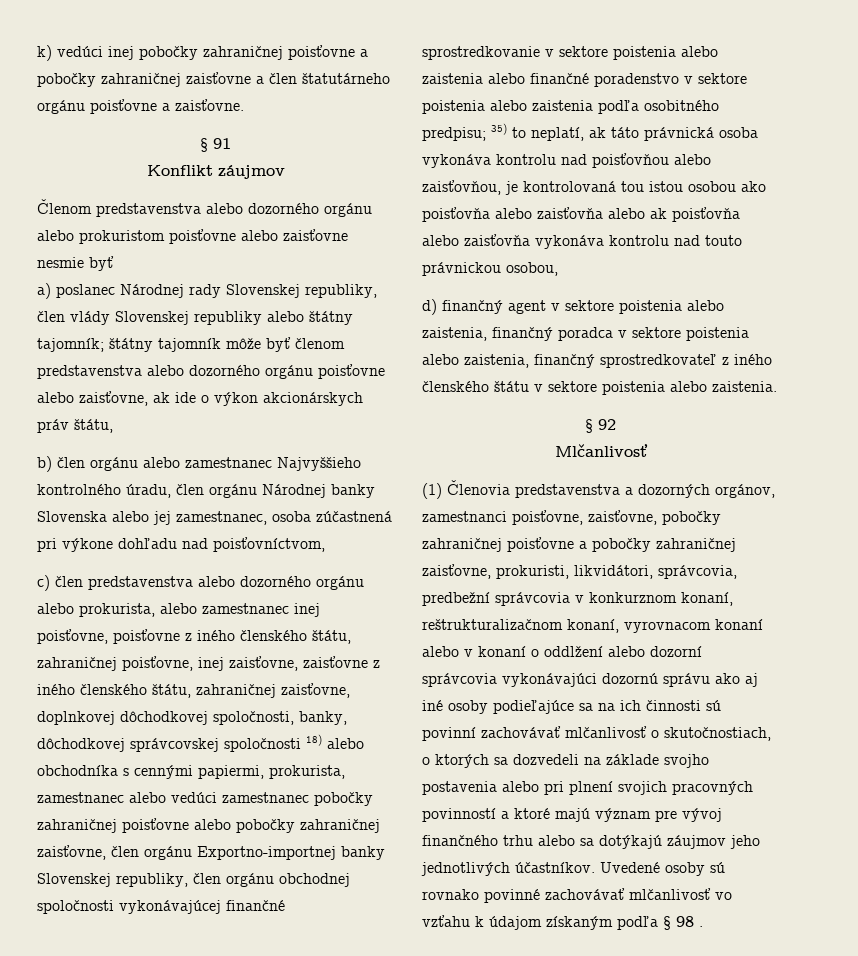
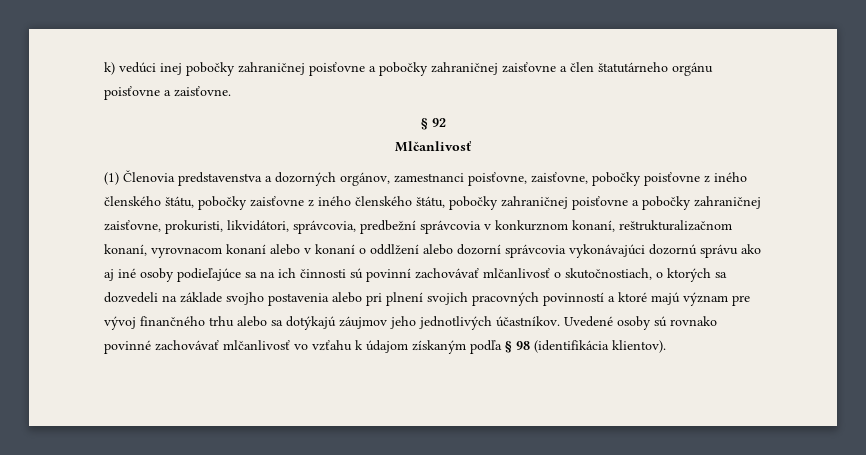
- § 91
- Konflikt záujmov
- Členom predstavenstva alebo dozorného orgánu alebo prokuristom poisťovne alebo zaisťovne nesmie byť
- a) poslanec Národnej rady Slovenskej republiky, člen vlády Slovenskej republiky alebo štátny tajomník; štátny tajomník môže byť členom predstavenstva alebo dozorného orgánu poisťovne alebo zaisťovne, ak ide o výkon akcionárskych práv štátu,
- b) člen orgánu alebo zamestnanec Najvyššieho kontrolného úradu, člen orgánu Národnej banky Slovenska alebo jej zamestnanec, osoba zúčastnená pri výkone dohľadu nad poisťovníctvom,
- c) člen predstavenstva alebo dozorného orgánu alebo prokurista, alebo zamestnanec inej poisťovne, poisťovne z iného členského štátu, zahraničnej poisťovne, inej zaisťovne, zaisťovne z iného členského štátu, zahraničnej zaisťovne, doplnkovej dôchodkovej spoločnosti, banky, dôchodkovej správcovskej spoločnosti 18) alebo obchodníka s cennými papiermi, prokurista, zamestnanec alebo vedúci zamestnanec pobočky zahraničnej poisťovne alebo pobočky zahraničnej zaisťovne, člen orgánu Exportno-importnej banky Slovenskej republiky, člen orgánu obchodnej spoločnosti vykonávajúcej finančné sprostredkovanie v sektore poistenia alebo zaistenia alebo finančné poradenstvo v sektore poistenia alebo zaistenia podľa osobitného predpisu; 35) to neplatí, ak táto právnická osoba vykonáva kontrolu nad poisťovňou alebo zaisťovňou, je kontrolovaná tou istou osobou ako poisťovňa alebo zaisťovňa alebo ak poisťovňa alebo zaisťovňa vykonáva kontrolu nad touto právnickou osobou,
- d) finančný agent v sektore poistenia alebo zaistenia, finančný poradca v sektore poistenia alebo zaistenia, finančný sprostredkovateľ z iného členského štátu v sektore poistenia alebo zaistenia.
- (1) Členovia predstavenstva a dozorných orgánov, zamestnanci poisťovne, zaisťovne, pobočky zahraničnej poisťovne a pobočky zahraničnej zaisťovne, prokuristi, likvidátori, správcovia, predbežní správcovia v konkurznom konaní, reštrukturalizačnom konaní, vyrovnacom konaní alebo v konaní o oddlžení alebo dozorní správcovia vykonávajúci dozornú správu ako aj iné osoby podieľajúce sa na ich činnosti sú povinní zachovávať mlčanlivosť o skutočnostiach, o ktorých sa dozvedeli na základe svojho postavenia alebo pri plnení svojich pracovných povinností a ktoré majú význam pre vývoj finančného trhu alebo sa dotýkajú záujmov jeho jednotlivých účastníkov.
+ (1) Členovia predstavenstva a dozorných orgánov, zamestnanci poisťovne, zaisťovne, pobočky poisťovne z iného členského štátu, pobočky zaisťovne z iného členského štátu, pobočky zahraničnej poisťovne a pobočky zahraničnej zaisťovne, prokuristi, likvidátori, správcovia, predbežní správcovia v konkurznom konaní, reštrukturalizačnom konaní, vyrovnacom konaní alebo v konaní o oddlžení alebo dozorní správcovia vykonávajúci dozornú správu ako aj iné osoby podieľajúce sa na ich činnosti sú povinní zachovávať mlčanlivosť o skutočnostiach, o ktorých sa dozvedeli na základe svojho postavenia alebo pri plnení svojich pracovných povinností a ktoré majú význam pre vývoj finančného trhu alebo sa dotýkajú záujmov jeho jednotlivých účastníkov.
- Uvedené osoby sú rovnako povinné zachovávať mlčanlivosť vo vzťahu k údajom získaným podľa § 98 .
+ Uvedené osoby sú rovnako povinné zachovávať mlčanlivosť vo vzťahu k údajom získaným podľa § 98 (identifikácia klientov).

